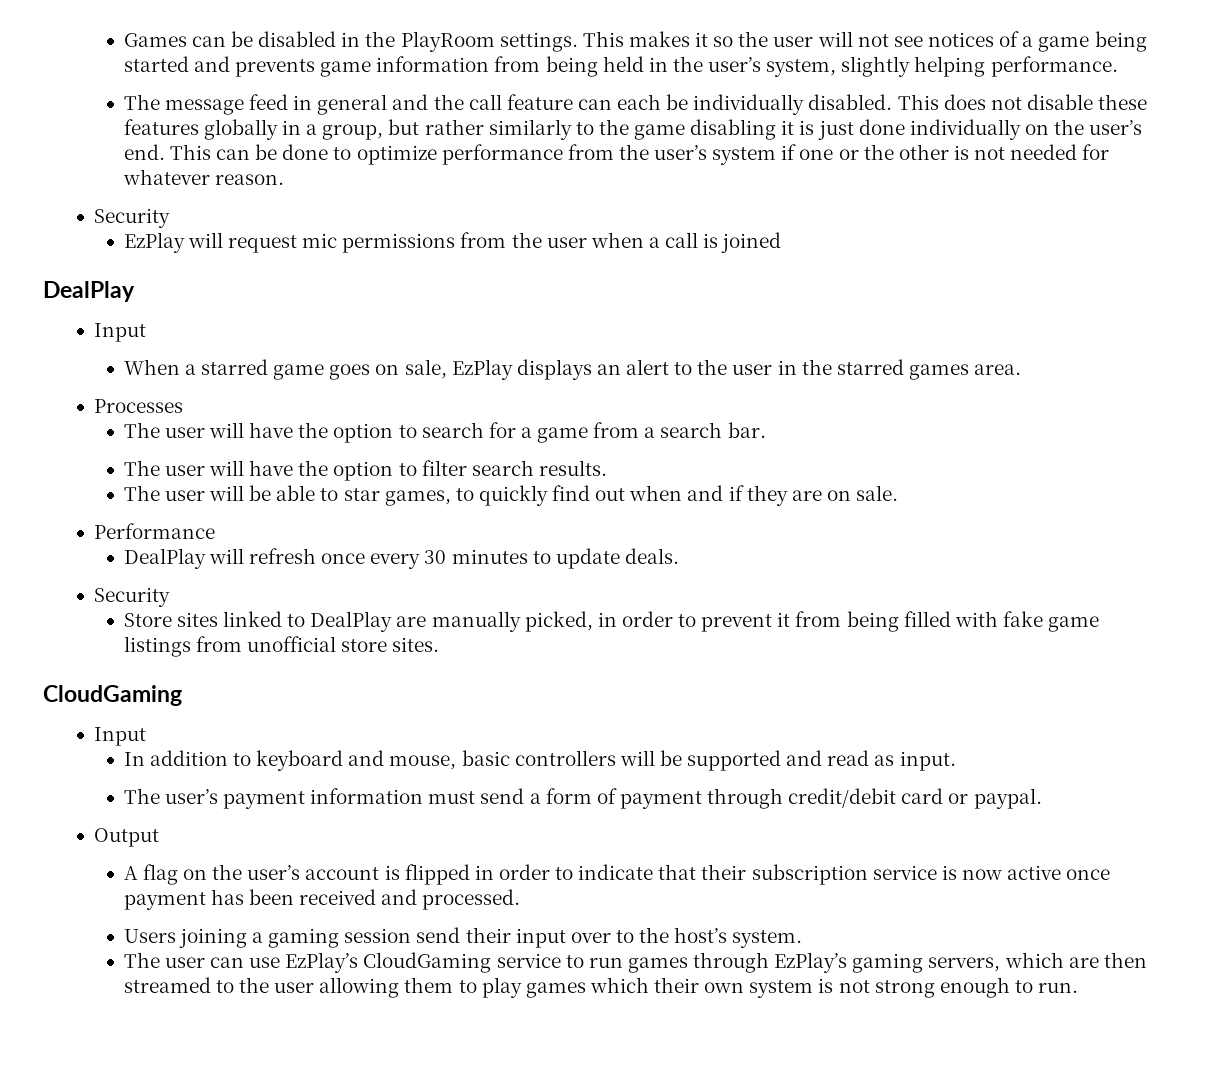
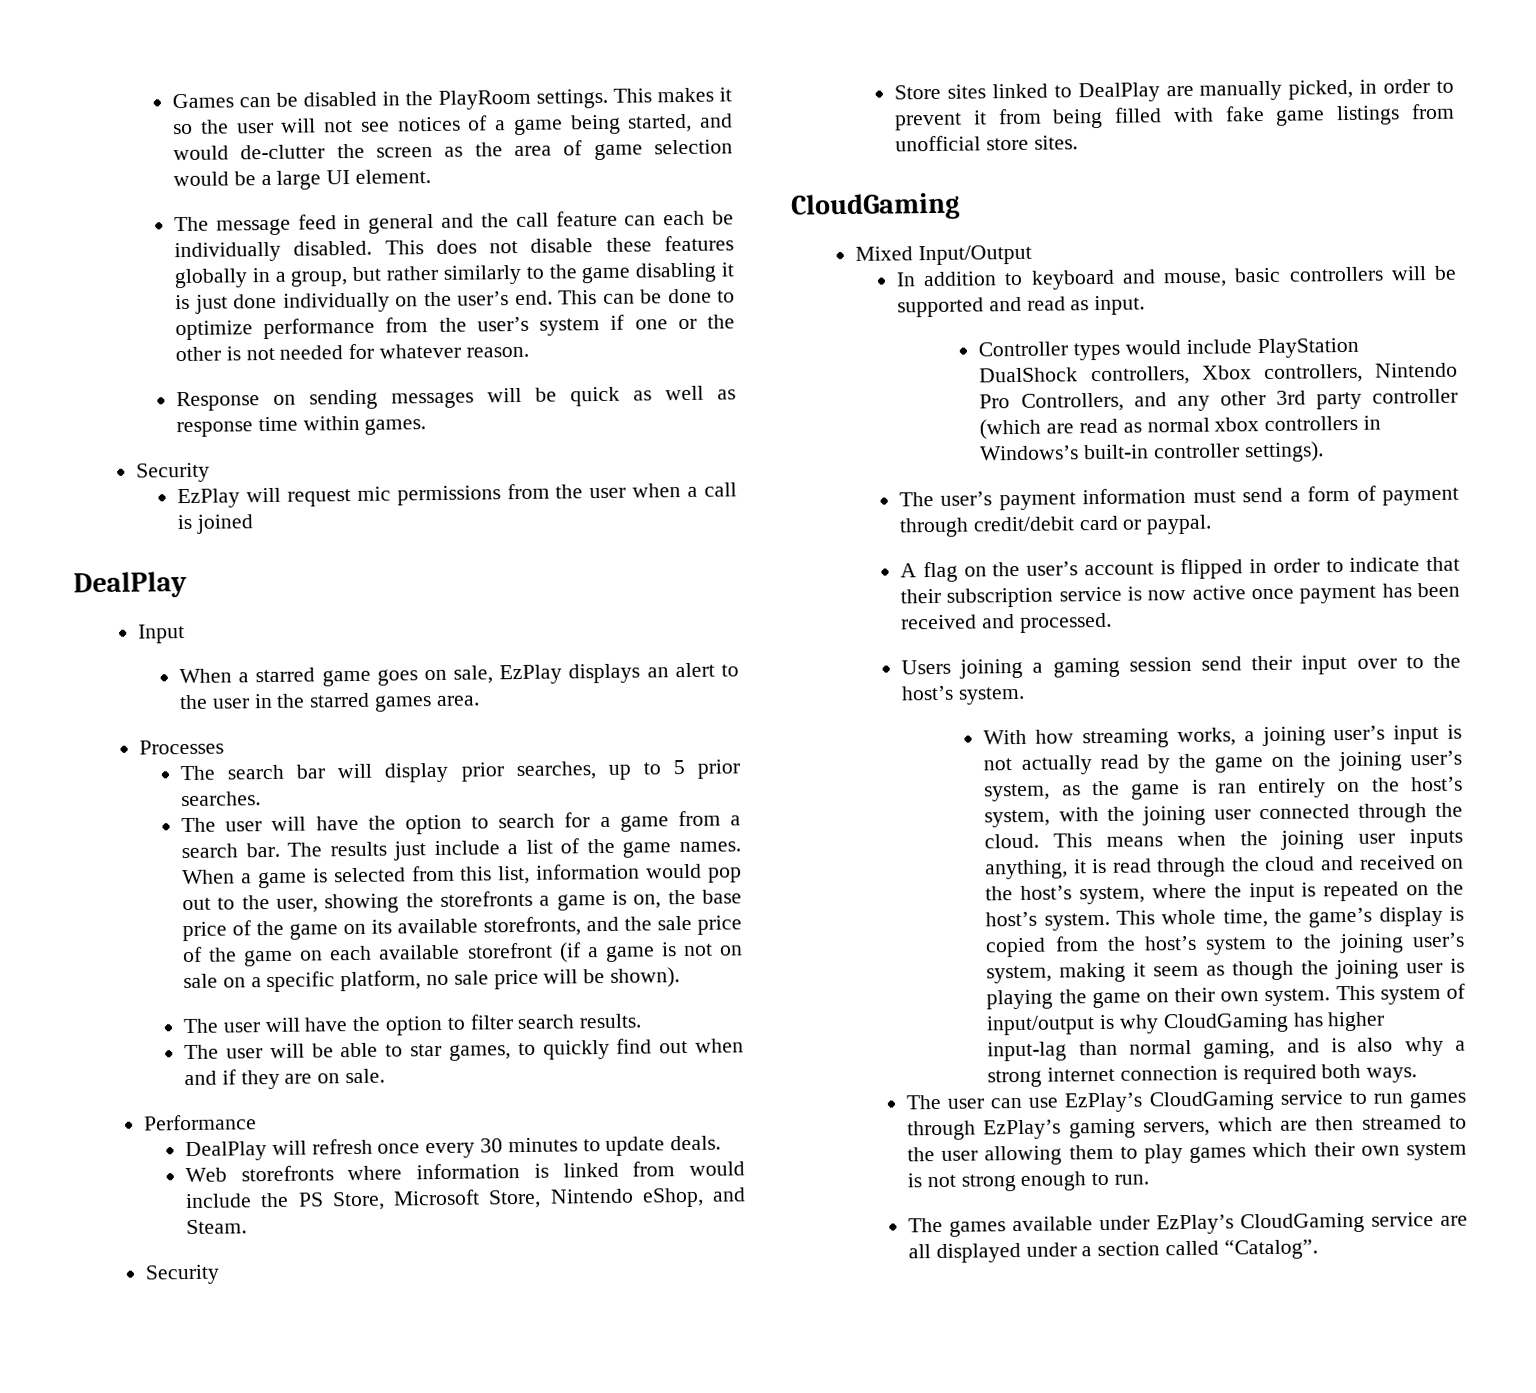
- This makes it so the user will not see notices of a game being started and prevents game information from being held in the user’s system, slightly helping performance.
+ This makes it so the user will not see notices of a game being started, and would de-clutter the screen as the area of game selection would be a large UI element.
+ Response on sending messages will be quick as well as response time within games.
+ The search bar will display prior searches, up to 5 prior searches.
+ The results just include a list of the game names. When a game is selected from this list, information would pop out to the user, showing the storefronts a game is on, the base price of the game on its available storefronts, and the sale price of the game on each available storefront (if a game is not on sale on a specific platform, no sale price will be shown).
+ Web storefronts where information is linked from would include the PS Store, Microsoft Store, Nintendo eShop, and Steam.
  Store sites linked to DealPlay are manually picked, in order to prevent it from being filled with fake game listings from unofficial store sites.
  CloudGaming
- Input
+ Mixed Input/Output
+ Controller types would include PlayStation DualShock controllers, Xbox controllers, Nintendo Pro Controllers, and any other 3rd party controller (which are read as normal xbox controllers in Windows’s built-in controller settings).
- Output
+ With how streaming works, a joining user’s input is not actually read by the game on the joining user’s system, as the game is ran entirely on the host’s system, with the joining user connected through the cloud. This means when the joining user inputs anything, it is read through the cloud and received on the host’s system, where the input is repeated on the host’s system. This whole time, the game’s display is copied from the host’s system to the joining user’s system, making it seem as though the joining user is playing the game on their own system. This system of input/output is why CloudGaming has higher input-lag than normal gaming, and is also why a strong internet connection is required both ways.
+ The games available under EzPlay’s CloudGaming service are all displayed under a section called “Catalog”.

